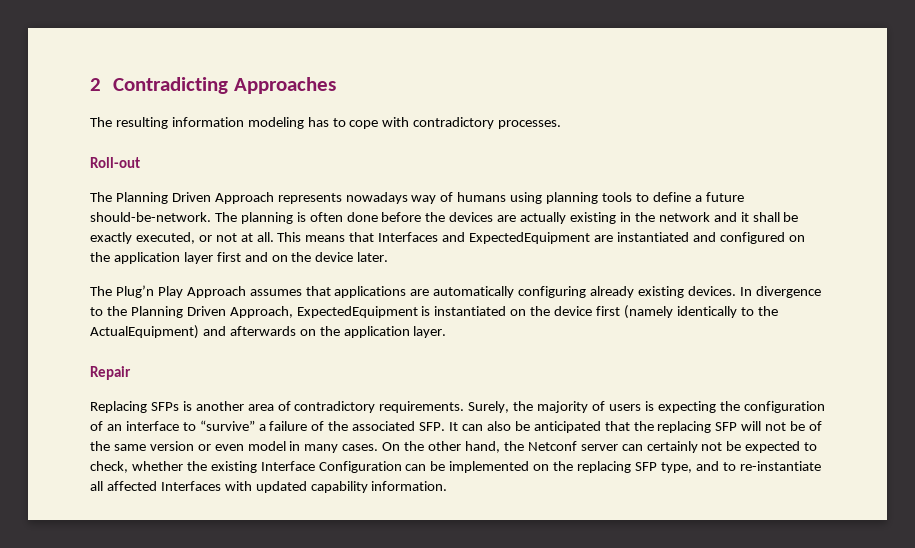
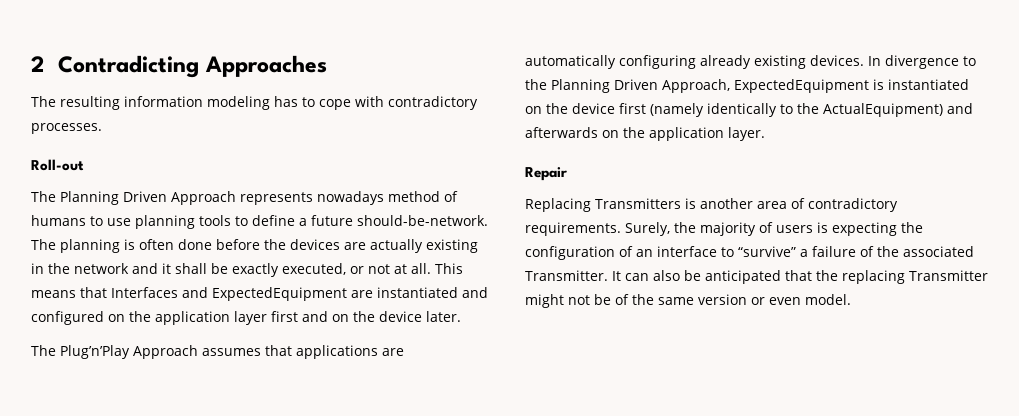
- The Planning Driven Approach represents nowadays way of humans using planning tools to define a future should-be-network.
+ The Planning Driven Approach represents nowadays method of humans to use planning tools to define a future should-be-network.
- The Plug’n Play Approach assumes that applications are automatically configuring already existing devices.
+ The Plug’n’Play Approach assumes that applications are automatically configuring already existing devices.
- Replacing SFPs is another area of contradictory requirements.
+ Replacing Transmitters is another area of contradictory requirements.
- Surely, the majority of users is expecting the configuration of an interface to “survive” a failure of the associated SFP. It can also be anticipated that the replacing SFP will not be of the same version or even model in many cases. On the other hand, the Netconf server can certainly not be expected to check, whether the existing Interface Configuration can be implemented on the replacing SFP type, and to re-instantiate all affected Interfaces with updated capability information.
+ Surely, the majority of users is expecting the configuration of an interface to “survive” a failure of the associated Transmitter. It can also be anticipated that the replacing Transmitter might not be of the same version or even model.

